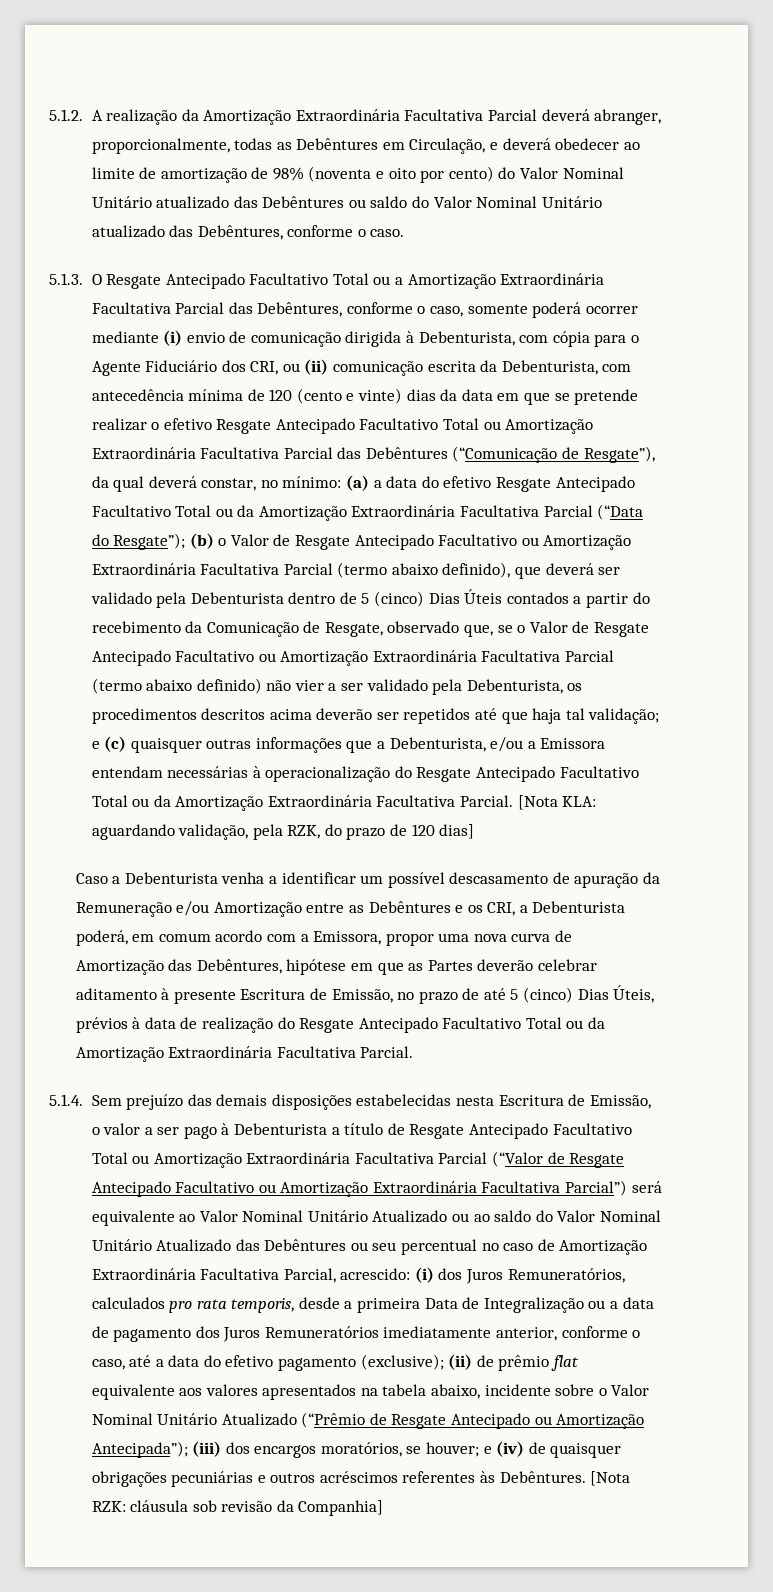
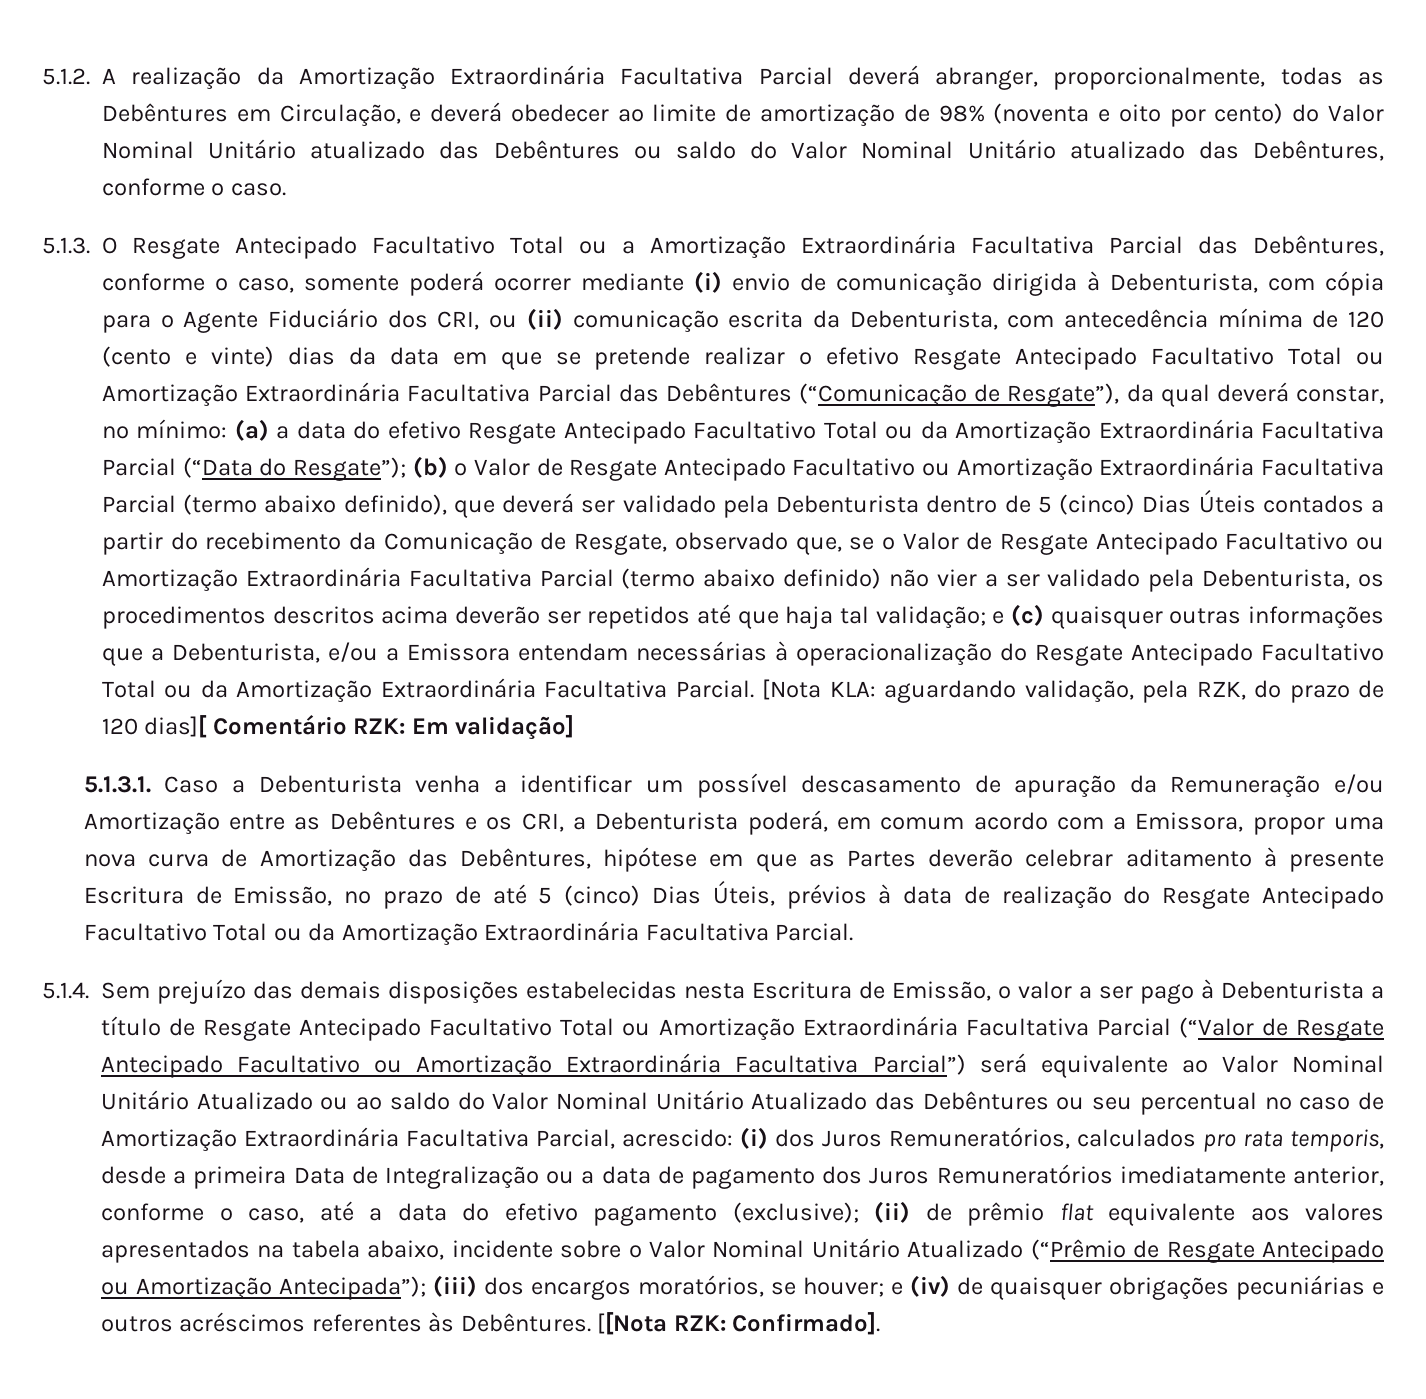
- aguardando validação, pela RZK, do prazo de 120 dias]
- Caso a Debenturista venha a identificar um possível descasamento de apuração da Remuneração e/ou Amortização entre as Debêntures e os CRI, a Debenturista poderá, em comum acordo com a Emissora, propor uma nova curva de Amortização das Debêntures, hipótese em que as Partes deverão celebrar aditamento à presente Escritura de Emissão, no prazo de até 5 (cinco) Dias Úteis, prévios à data de realização do Resgate Antecipado Facultativo Total ou da Amortização Extraordinária Facultativa Parcial.
+ aguardando validação, pela RZK, do prazo de 120 dias][ Comentário RZK: Em validação]
+ 5.1.3.1. Caso a Debenturista venha a identificar um possível descasamento de apuração da Remuneração e/ou Amortização entre as Debêntures e os CRI, a Debenturista poderá, em comum acordo com a Emissora, propor uma nova curva de Amortização das Debêntures, hipótese em que as Partes deverão celebrar aditamento à presente Escritura de Emissão, no prazo de até 5 (cinco) Dias Úteis, prévios à data de realização do Resgate Antecipado Facultativo Total ou da Amortização Extraordinária Facultativa Parcial.
- [Nota RZK: cláusula sob revisão da Companhia]
+ [[Nota RZK: Confirmado].

